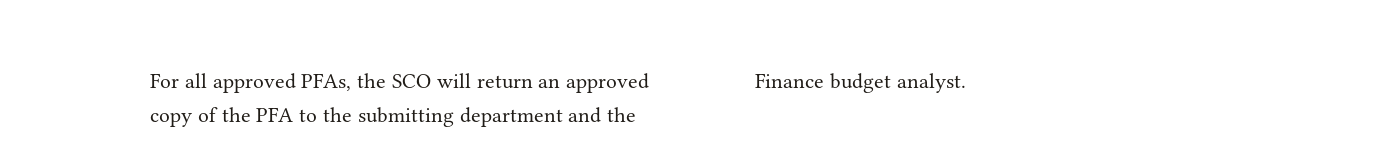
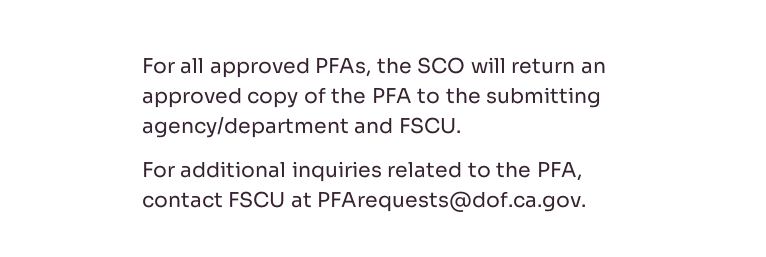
- For all approved PFAs, the SCO will return an approved copy of the PFA to the submitting department and the Finance budget analyst.
+ For all approved PFAs, the SCO will return an approved copy of the PFA to the submitting agency/department and FSCU.
+ For additional inquiries related to the PFA, contact FSCU at PFArequests@dof.ca.gov.

